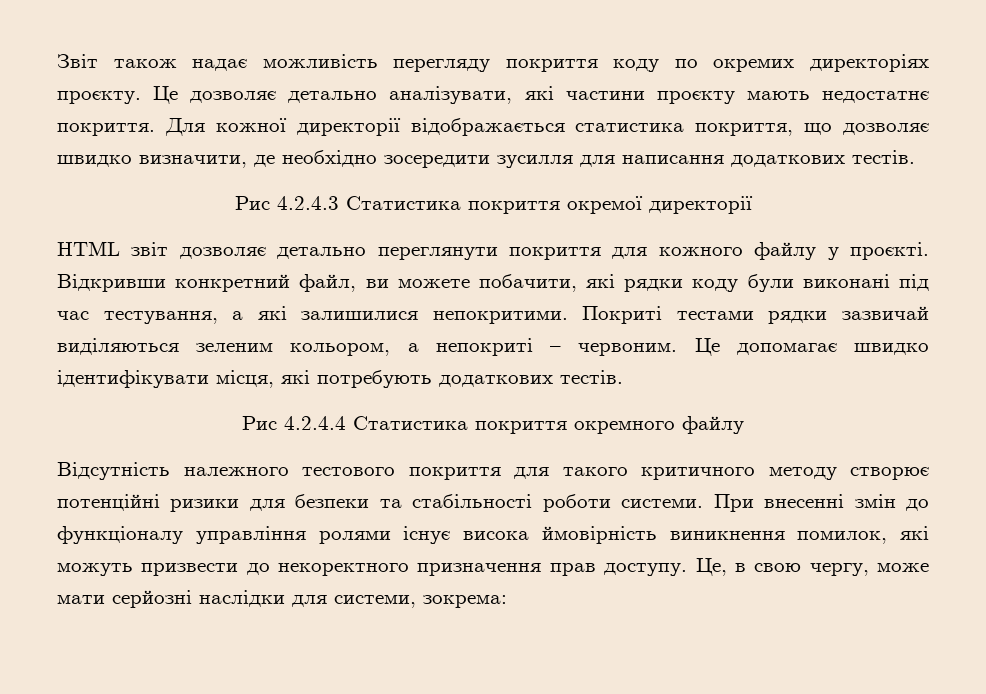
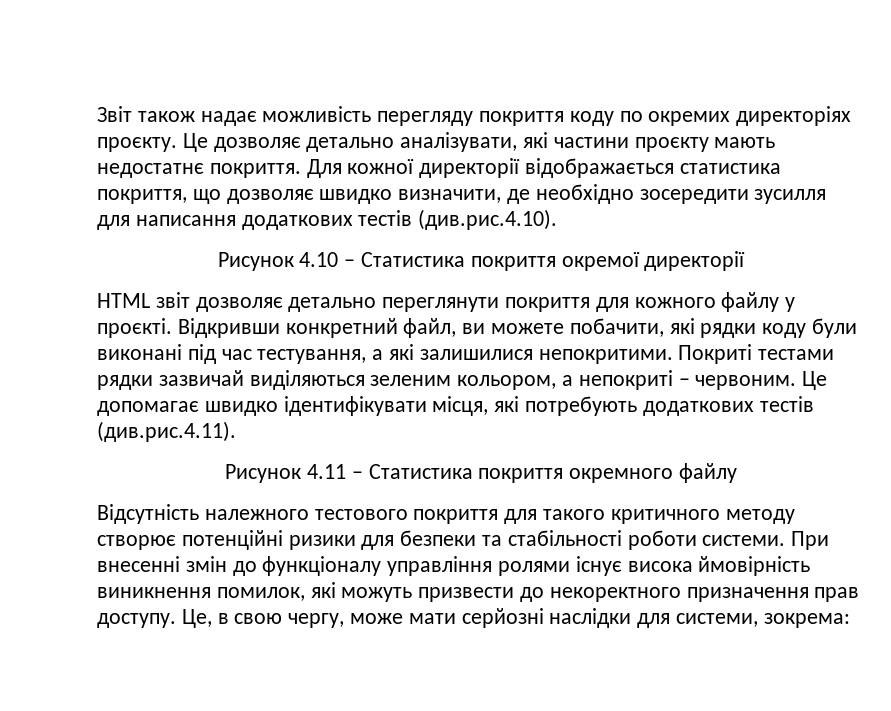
- Для кожної директорії відображається статистика покриття, що дозволяє швидко визначити, де необхідно зосередити зусилля для написання додаткових тестів.
- Рис 4.2.4.3 Статистика покриття окремої директорії
+ Для кожної директорії відображається статистика покриття, що дозволяє швидко визначити, де необхідно зосередити зусилля для написання додаткових тестів (див.рис.4.10).
+ Рисунок 4.10 – Статистика покриття окремої директорії
- Це допомагає швидко ідентифікувати місця, які потребують додаткових тестів.
- Рис 4.2.4.4 Статистика покриття окремного файлу
+ Це допомагає швидко ідентифікувати місця, які потребують додаткових тестів (див.рис.4.11).
+ Рисунок 4.11 – Статистика покриття окремного файлу

